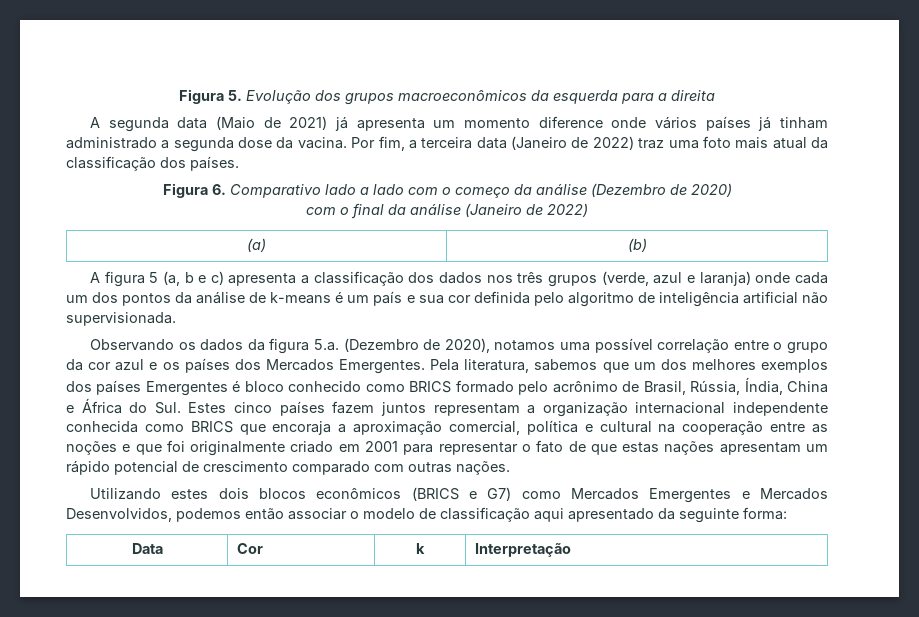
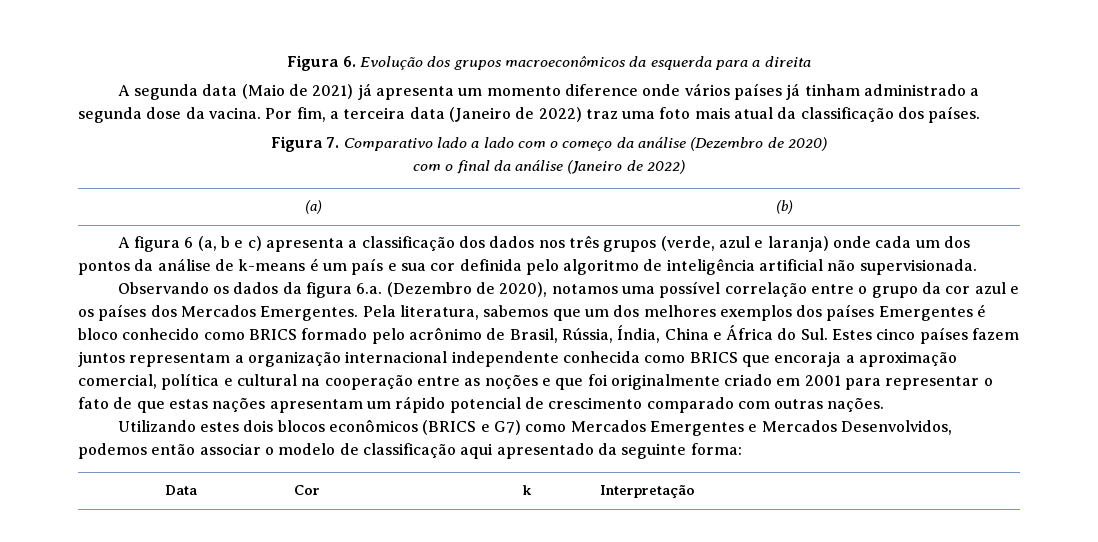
- Figura 5. Evolução dos grupos macroeconômicos da esquerda para a direita
+ Figura 6. Evolução dos grupos macroeconômicos da esquerda para a direita
- Figura 6. Comparativo lado a lado com o começo da análise (Dezembro de 2020)
+ Figura 7. Comparativo lado a lado com o começo da análise (Dezembro de 2020)
- A figura 5 (a, b e c) apresenta a classificação dos dados nos três grupos (verde, azul e laranja) onde cada um dos pontos da análise de k-means é um país e sua cor definida pelo algoritmo de inteligência artificial não supervisionada.
+ A figura 6 (a, b e c) apresenta a classificação dos dados nos três grupos (verde, azul e laranja) onde cada um dos pontos da análise de k-means é um país e sua cor definida pelo algoritmo de inteligência artificial não supervisionada.
- Observando os dados da figura 5.a. (Dezembro de 2020), notamos uma possível correlação entre o grupo da cor azul e os países dos Mercados Emergentes.
+ Observando os dados da figura 6.a. (Dezembro de 2020), notamos uma possível correlação entre o grupo da cor azul e os países dos Mercados Emergentes.

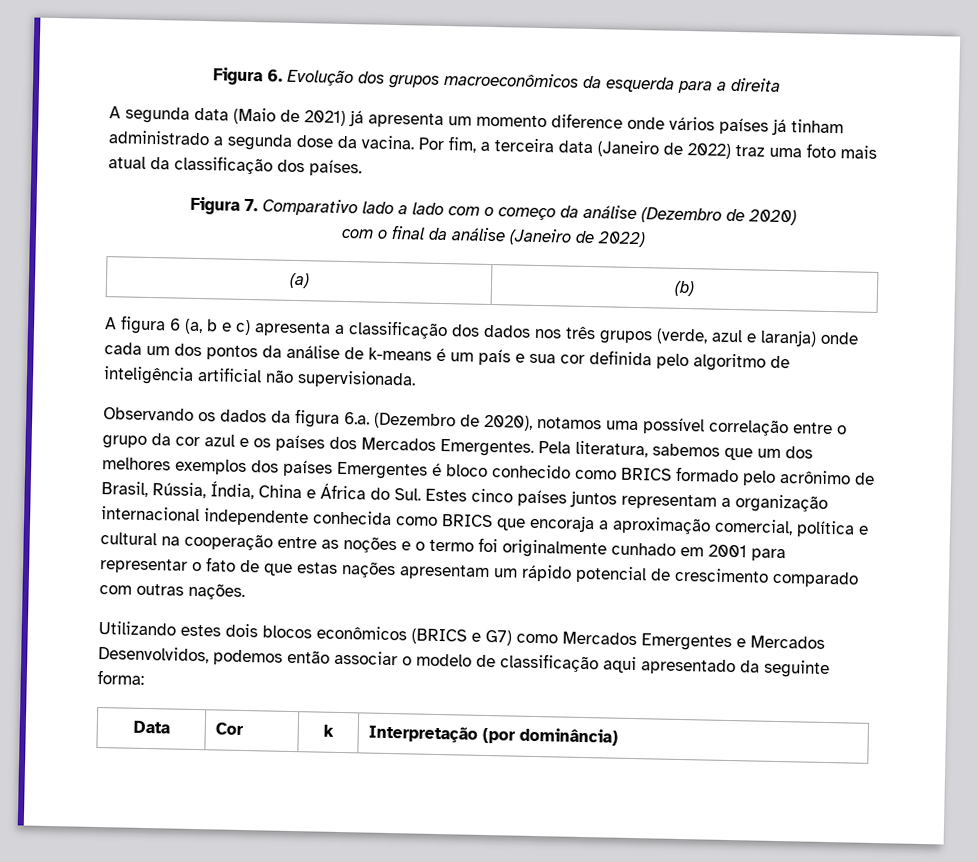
- Pela literatura, sabemos que um dos melhores exemplos dos países Emergentes é bloco conhecido como BRICS formado pelo acrônimo de Brasil, Rússia, Índia, China e África do Sul. Estes cinco países fazem juntos representam a organização internacional independente conhecida como BRICS que encoraja a aproximação comercial, política e cultural na cooperação entre as noções e que foi originalmente criado em 2001 para representar o fato de que estas nações apresentam um rápido potencial de crescimento comparado com outras nações.
+ Pela literatura, sabemos que um dos melhores exemplos dos países Emergentes é bloco conhecido como BRICS formado pelo acrônimo de Brasil, Rússia, Índia, China e África do Sul. Estes cinco países juntos representam a organização internacional independente conhecida como BRICS que encoraja a aproximação comercial, política e cultural na cooperação entre as noções e o termo foi originalmente cunhado em 2001 para representar o fato de que estas nações apresentam um rápido potencial de crescimento comparado com outras nações.
- Data | Cor | k | Interpretação
+ Data | Cor | k | Interpretação (por dominância)

